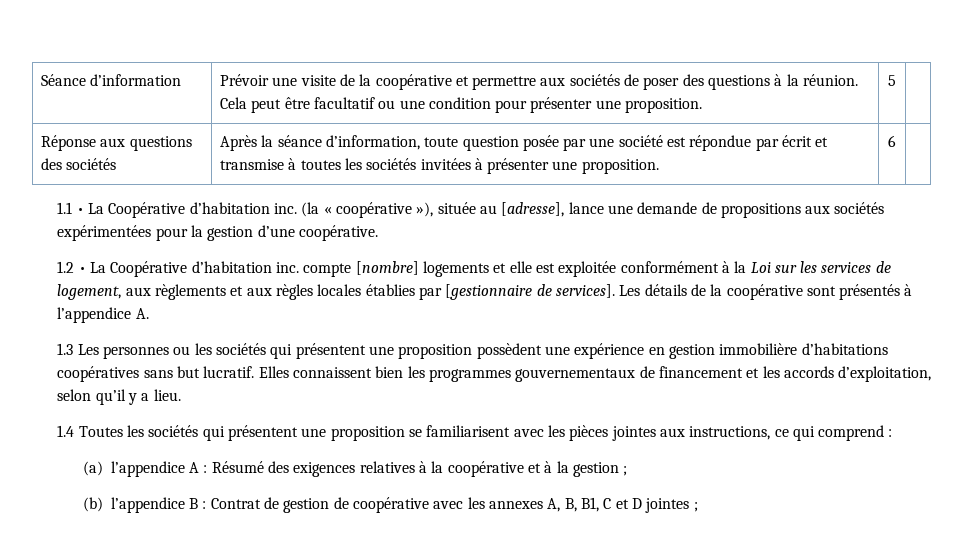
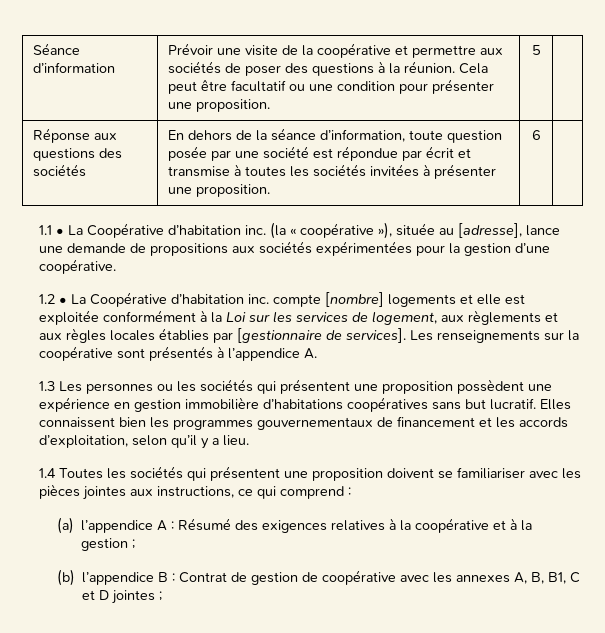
- Réponse aux questions des sociétés | Après la séance d’information, toute question posée par une société est répondue par écrit et transmise à toutes les sociétés invitées à présenter une proposition. | 6 |
+ Réponse aux questions des sociétés | En dehors de la séance d’information, toute question posée par une société est répondue par écrit et transmise à toutes les sociétés invitées à présenter une proposition. | 6 |
- Les détails de la coopérative sont présentés à l’appendice A.
+ Les renseignements sur la coopérative sont présentés à l’appendice A.
- 1.4 Toutes les sociétés qui présentent une proposition se familiarisent avec les pièces jointes aux instructions, ce qui comprend :
+ 1.4 Toutes les sociétés qui présentent une proposition doivent se familiariser avec les pièces jointes aux instructions, ce qui comprend :

